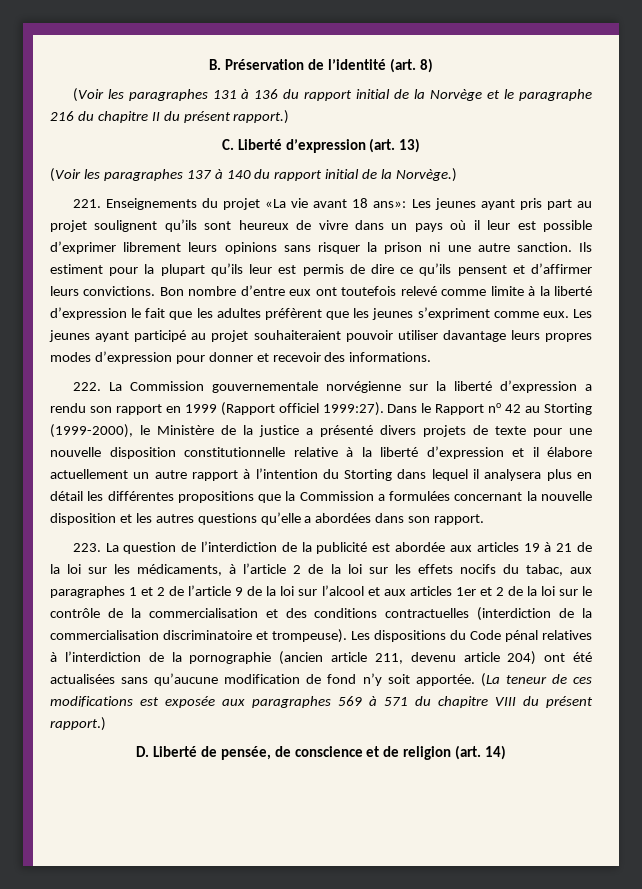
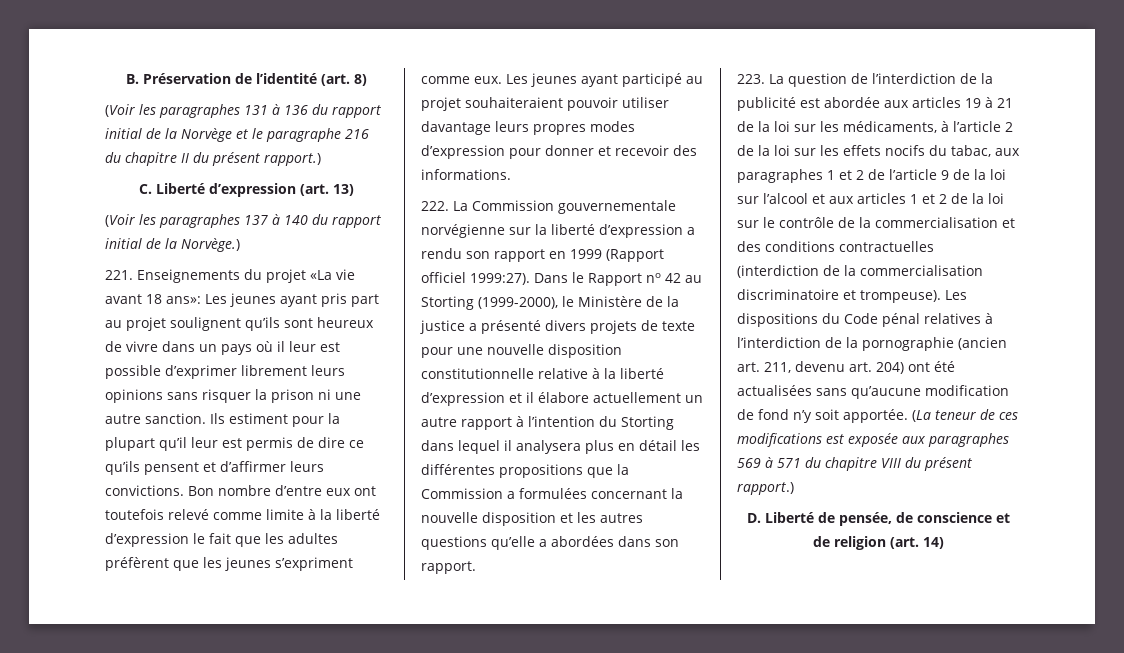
- Ils estiment pour la plupart qu’ils leur est permis de dire ce qu’ils pensent et d’affirmer leurs convictions.
+ Ils estiment pour la plupart qu’il leur est permis de dire ce qu’ils pensent et d’affirmer leurs convictions.
- 223. La question de l’interdiction de la publicité est abordée aux articles 19 à 21 de la loi sur les médicaments, à l’article 2 de la loi sur les effets nocifs du tabac, aux paragraphes 1 et 2 de l’article 9 de la loi sur l’alcool et aux articles 1er et 2 de la loi sur le contrôle de la commercialisation et des conditions contractuelles (interdiction de la commercialisation discriminatoire et trompeuse).
+ 223. La question de l’interdiction de la publicité est abordée aux articles 19 à 21 de la loi sur les médicaments, à l’article 2 de la loi sur les effets nocifs du tabac, aux paragraphes 1 et 2 de l’article 9 de la loi sur l’alcool et aux articles 1 et 2 de la loi sur le contrôle de la commercialisation et des conditions contractuelles (interdiction de la commercialisation discriminatoire et trompeuse).
- Les dispositions du Code pénal relatives à l’interdiction de la pornographie (ancien article 211, devenu article 204) ont été actualisées sans qu’aucune modification de fond n’y soit apportée.
+ Les dispositions du Code pénal relatives à l’interdiction de la pornographie (ancien art. 211, devenu art. 204) ont été actualisées sans qu’aucune modification de fond n’y soit apportée.

